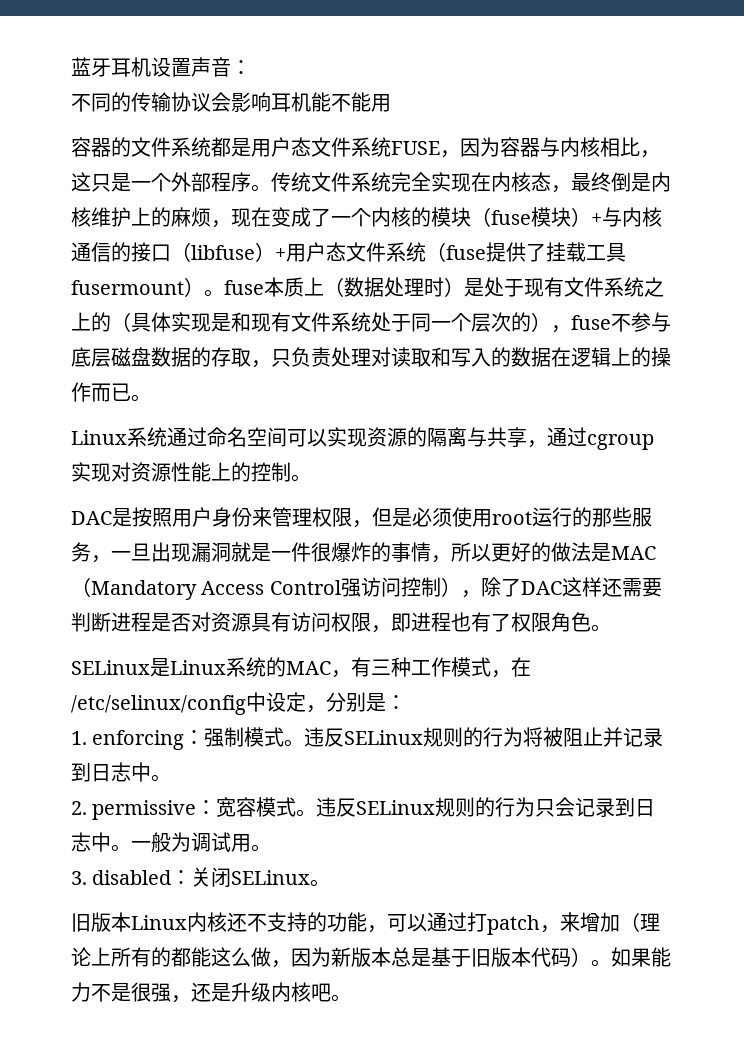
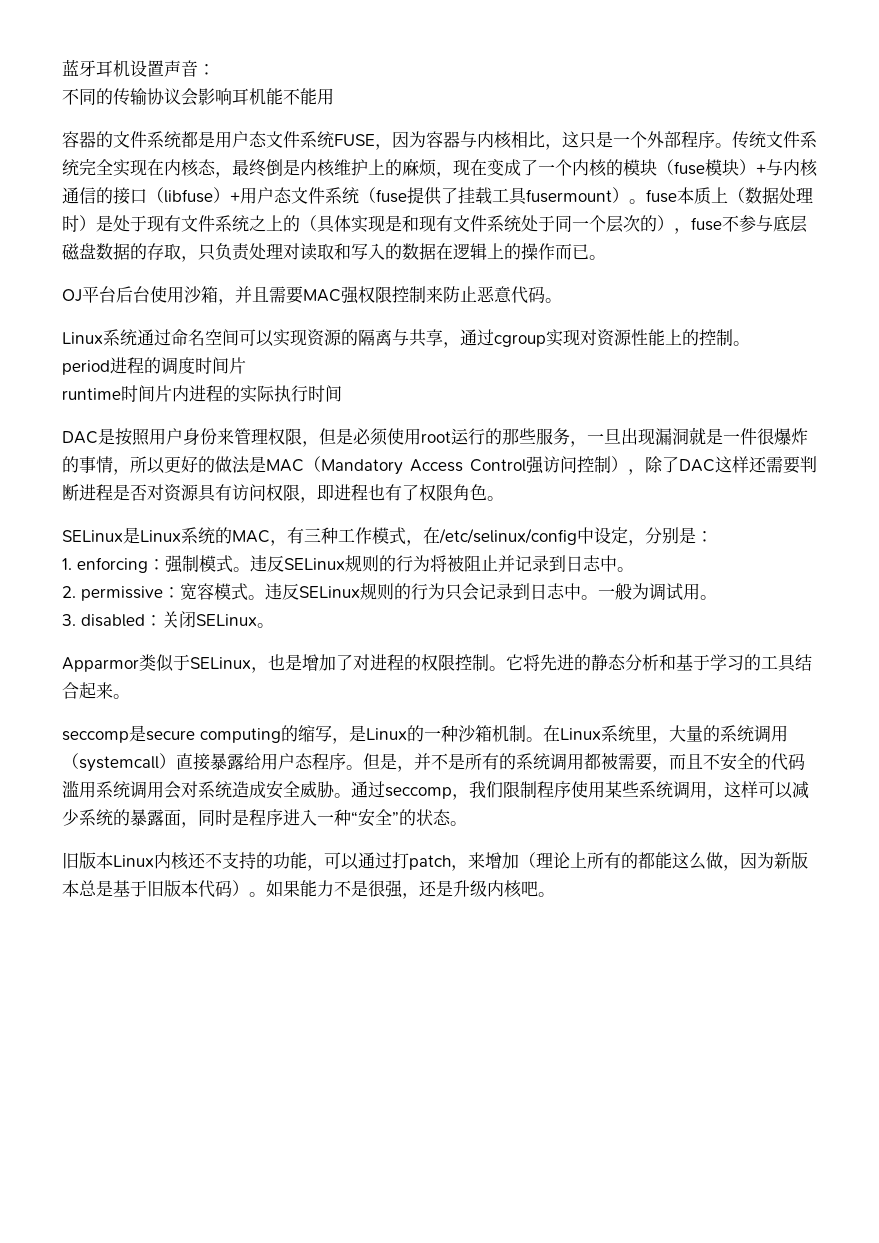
+ OJ平台后台使用沙箱，并且需要MAC强权限控制来防止恶意代码。
+ period进程的调度时间片
+ runtime时间片内进程的实际执行时间
+ Apparmor类似于SELinux，也是增加了对进程的权限控制。它将先进的静态分析和基于学习的工具结合起来。
+ seccomp是secure computing的缩写，是Linux的一种沙箱机制。在Linux系统里，大量的系统调用（systemcall）直接暴露给用户态程序。但是，并不是所有的系统调用都被需要，而且不安全的代码滥用系统调用会对系统造成安全威胁。通过seccomp，我们限制程序使用某些系统调用，这样可以减少系统的暴露面，同时是程序进入一种“安全”的状态。

